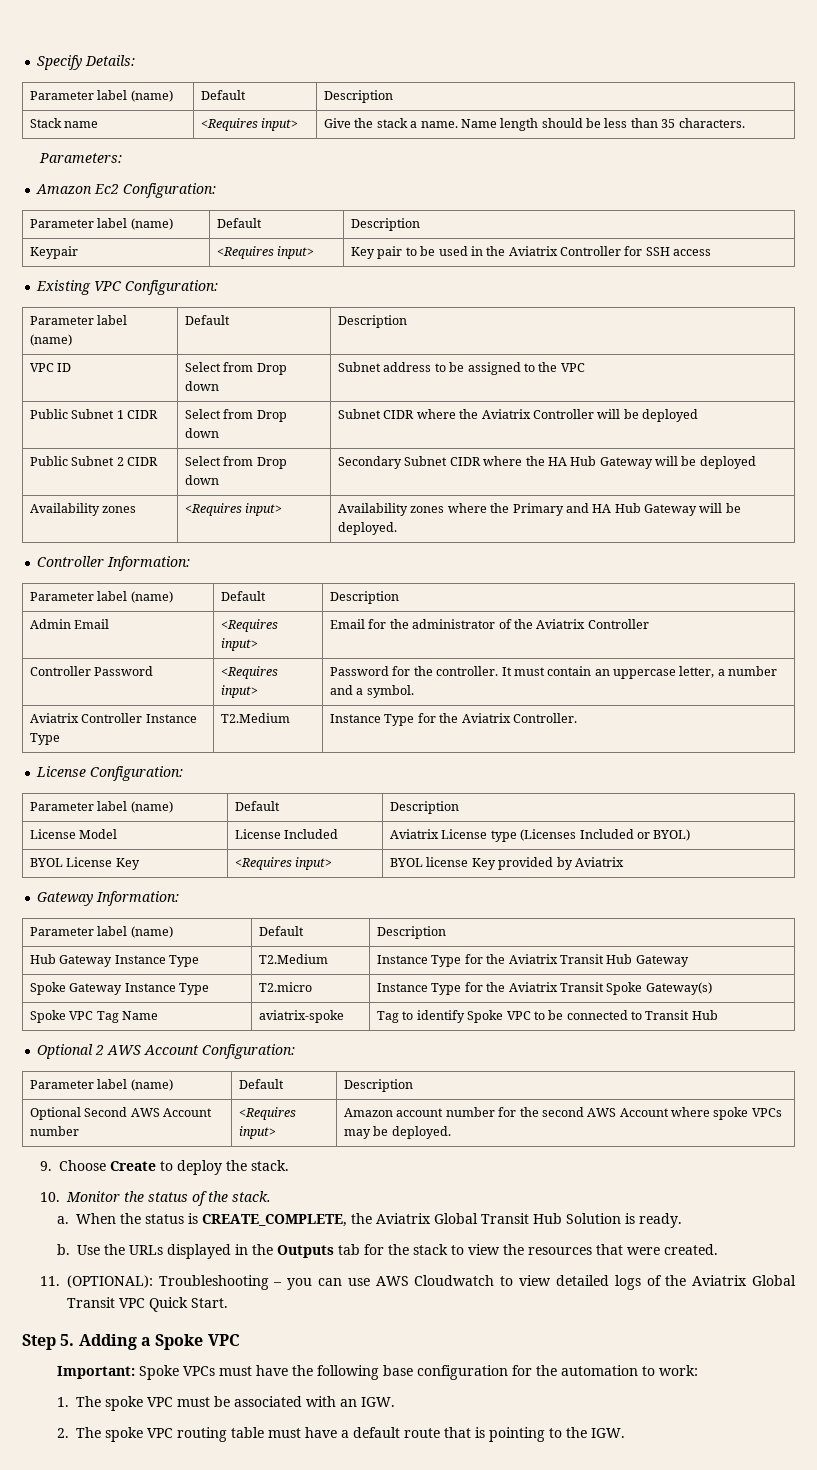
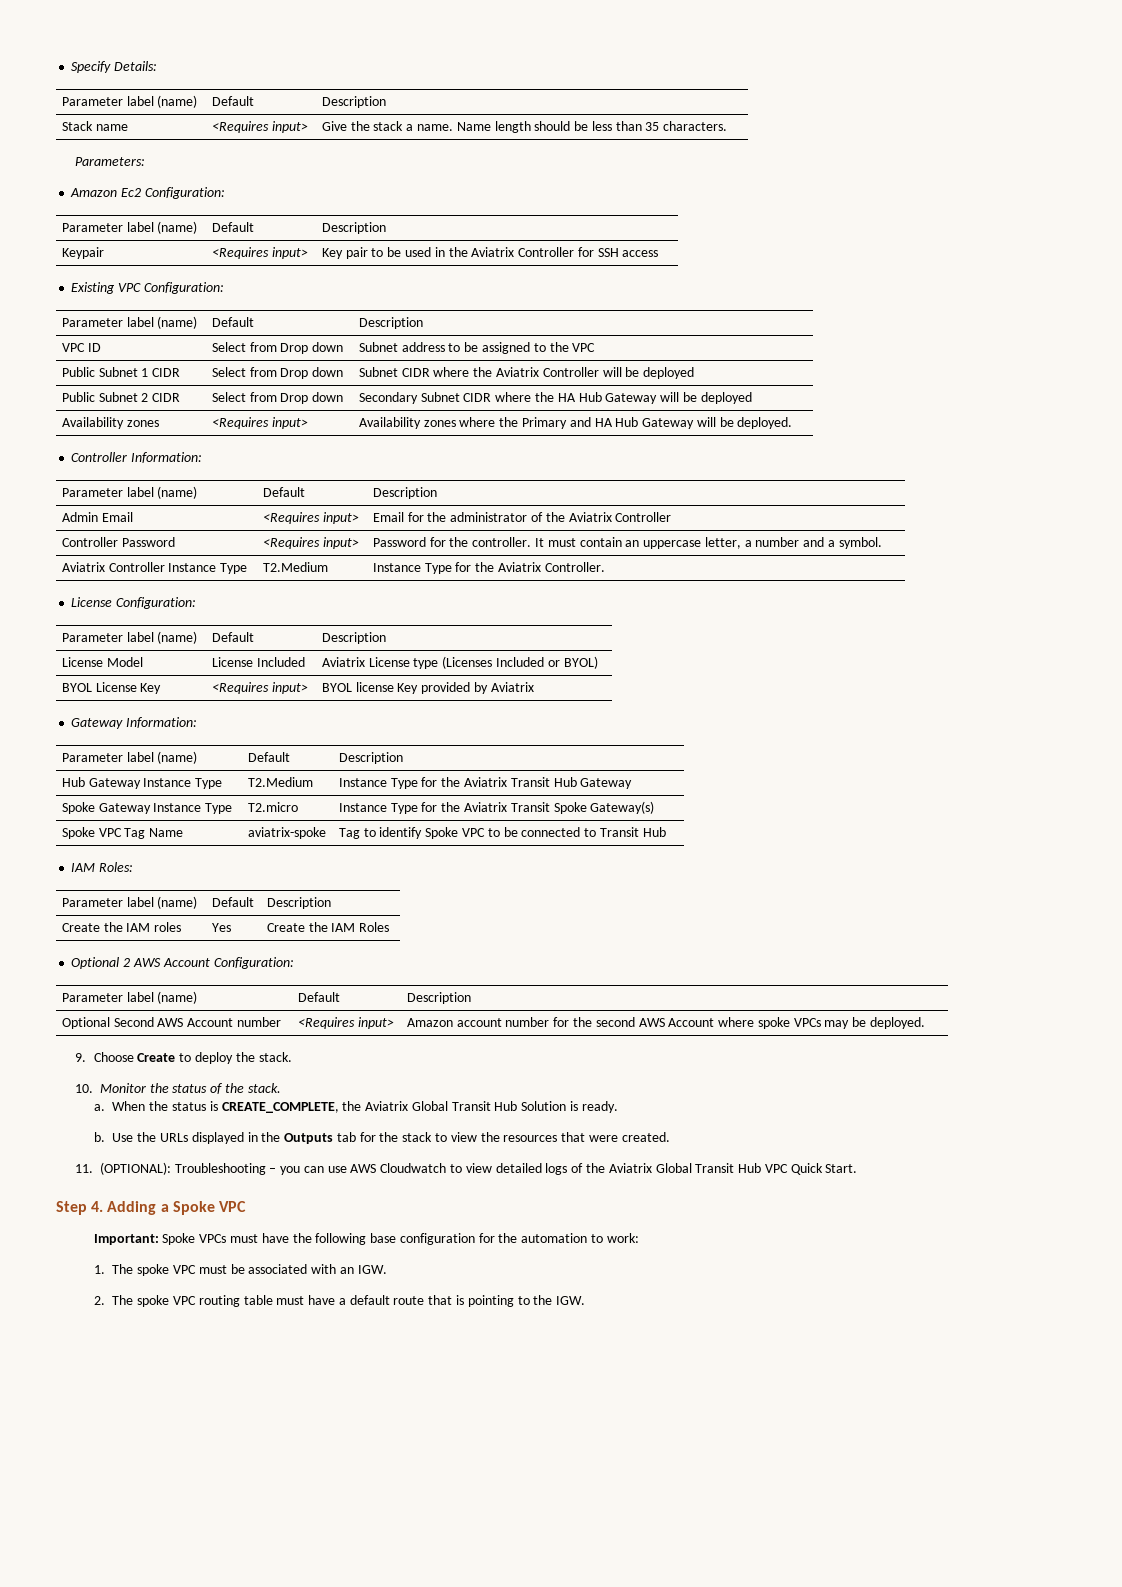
+ IAM Roles:
+ Parameter label (name) | Default | Description
+ Create the IAM roles | Yes | Create the IAM Roles
- 11. (OPTIONAL): Troubleshooting – you can use AWS Cloudwatch to view detailed logs of the Aviatrix Global Transit VPC Quick Start.
+ 11. (OPTIONAL): Troubleshooting – you can use AWS Cloudwatch to view detailed logs of the Aviatrix Global Transit Hub VPC Quick Start.
- Step 5. Adding a Spoke VPC
+ Step 4. Adding a Spoke VPC

